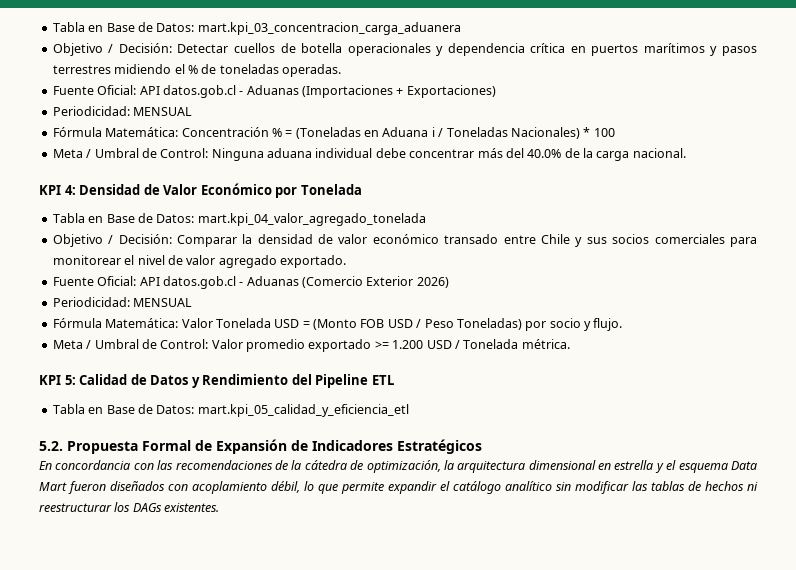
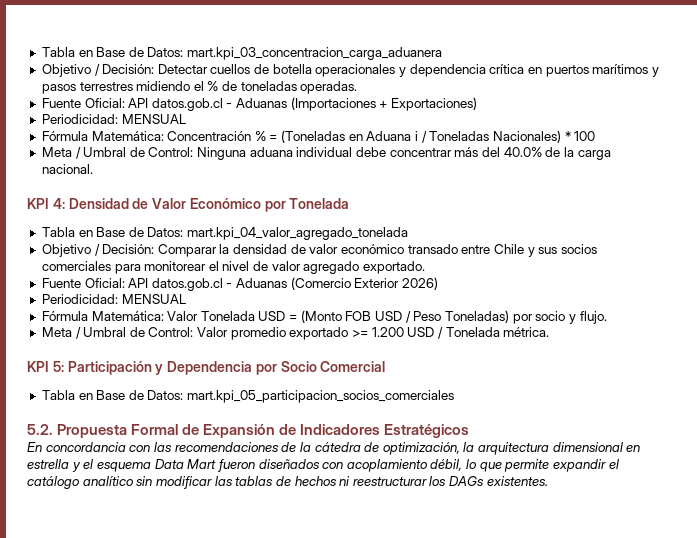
- KPI 5: Calidad de Datos y Rendimiento del Pipeline ETL
- Tabla en Base de Datos: mart.kpi_05_calidad_y_eficiencia_etl
+ KPI 5: Participación y Dependencia por Socio Comercial
+ Tabla en Base de Datos: mart.kpi_05_participacion_socios_comerciales

